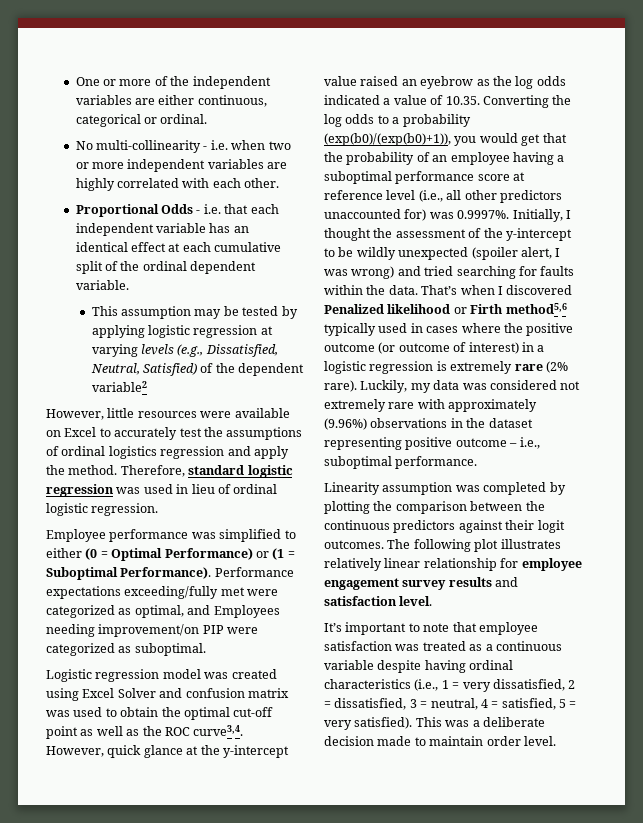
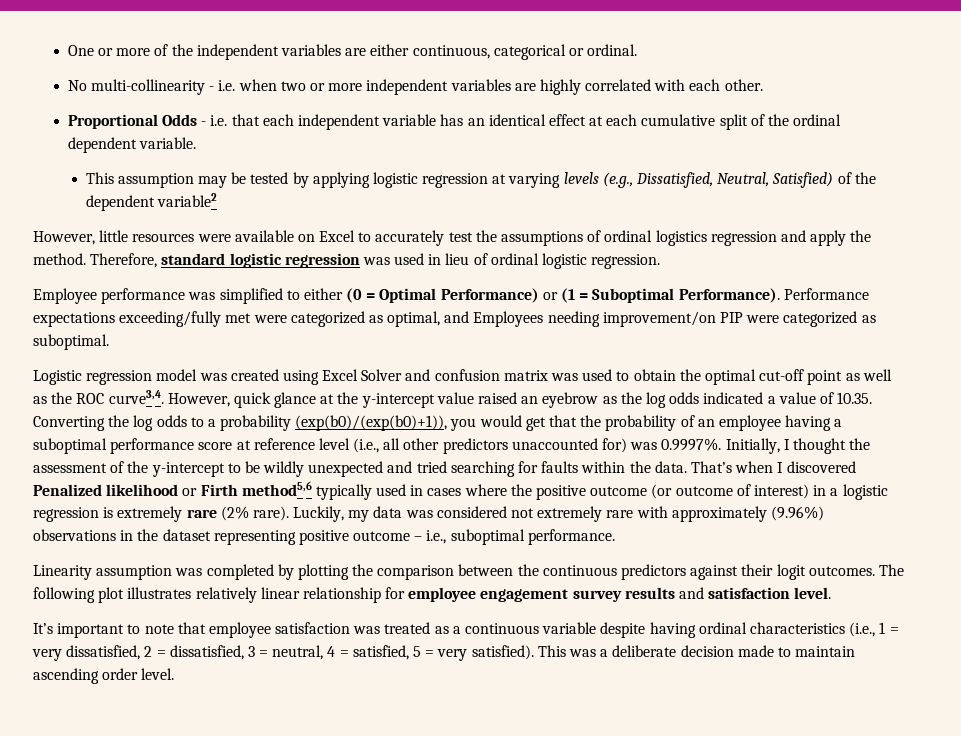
- However, quick glance at the y-intercept value raised an eyebrow as the log odds indicated a value of 10.35. Converting the log odds to a probability (exp(b0)/(exp(b0)+1)), you would get that the probability of an employee having a suboptimal performance score at reference level (i.e., all other predictors unaccounted for) was 0.9997%. Initially, I thought the assessment of the y-intercept to be wildly unexpected (spoiler alert, I was wrong) and tried searching for faults within the data.
+ However, quick glance at the y-intercept value raised an eyebrow as the log odds indicated a value of 10.35. Converting the log odds to a probability (exp(b0)/(exp(b0)+1)), you would get that the probability of an employee having a suboptimal performance score at reference level (i.e., all other predictors unaccounted for) was 0.9997%. Initially, I thought the assessment of the y-intercept to be wildly unexpected and tried searching for faults within the data.
- This was a deliberate decision made to maintain order level.
+ This was a deliberate decision made to maintain ascending order level.

